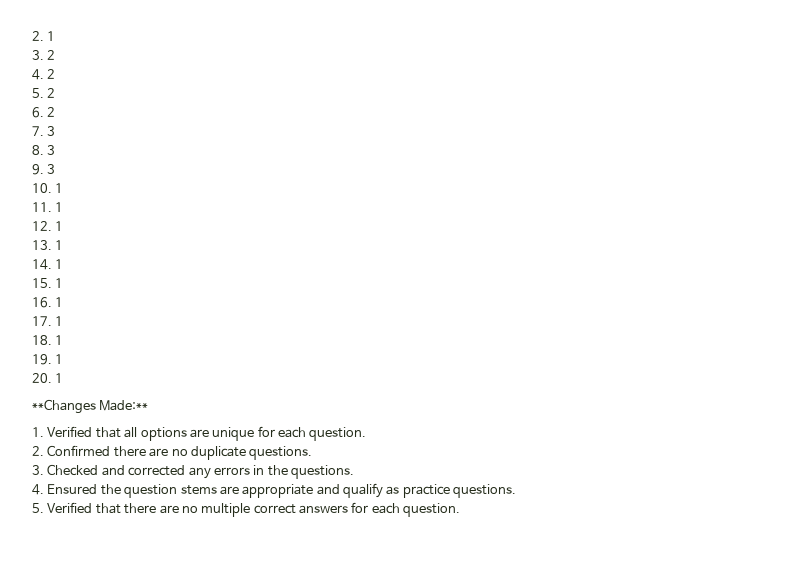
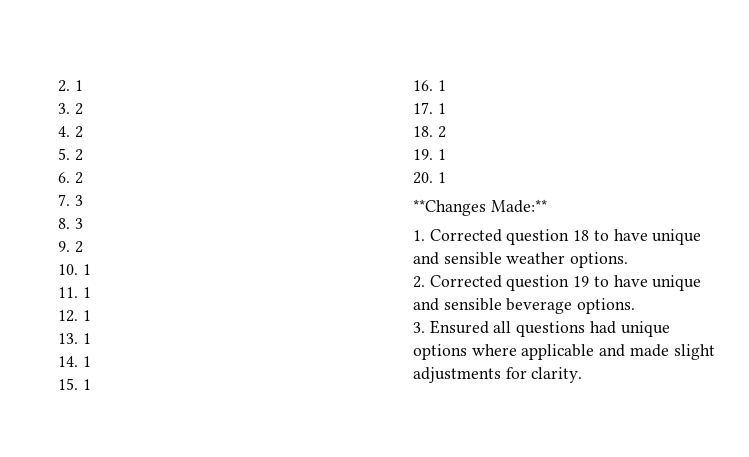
- 9. 3
+ 9. 2
- 18. 1
+ 18. 2
- 1. Verified that all options are unique for each question.
- 2. Confirmed there are no duplicate questions.
- 3. Checked and corrected any errors in the questions.
- 4. Ensured the question stems are appropriate and qualify as practice questions.
- 5. Verified that there are no multiple correct answers for each question.
+ 1. Corrected question 18 to have unique and sensible weather options.
+ 2. Corrected question 19 to have unique and sensible beverage options.
+ 3. Ensured all questions had unique options where applicable and made slight adjustments for clarity.

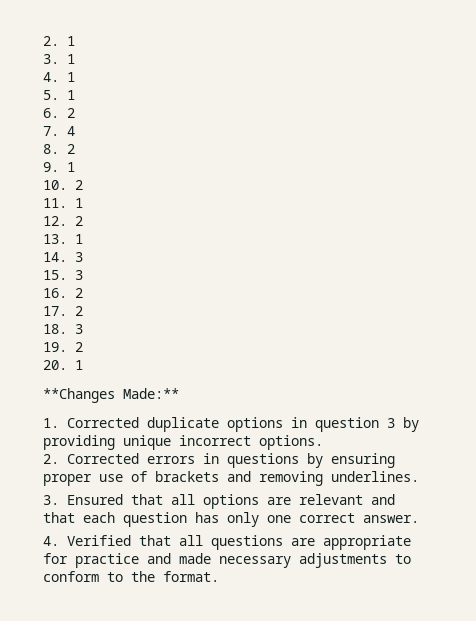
- 3. 2
- 4. 2
+ 3. 1
+ 4. 1
- 5. 2
+ 5. 1
- 7. 3
+ 7. 4
- 8. 3
+ 8. 2
- 9. 2
+ 9. 1
- 10. 1
+ 10. 2
- 12. 1
+ 12. 2
- 14. 1
+ 14. 3
- 15. 1
+ 15. 3
- 16. 1
+ 16. 2
- 17. 1
+ 17. 2
- 18. 2
+ 18. 3
- 19. 1
+ 19. 2
- 1. Corrected question 18 to have unique and sensible weather options.
- 2. Corrected question 19 to have unique and sensible beverage options.
- 3. Ensured all questions had unique options where applicable and made slight adjustments for clarity.
+ 1. Corrected duplicate options in question 3 by providing unique incorrect options.
+ 2. Corrected errors in questions by ensuring proper use of brackets and removing underlines.
+ 3. Ensured that all options are relevant and that each question has only one correct answer.
+ 4. Verified that all questions are appropriate for practice and made necessary adjustments to conform to the format.

